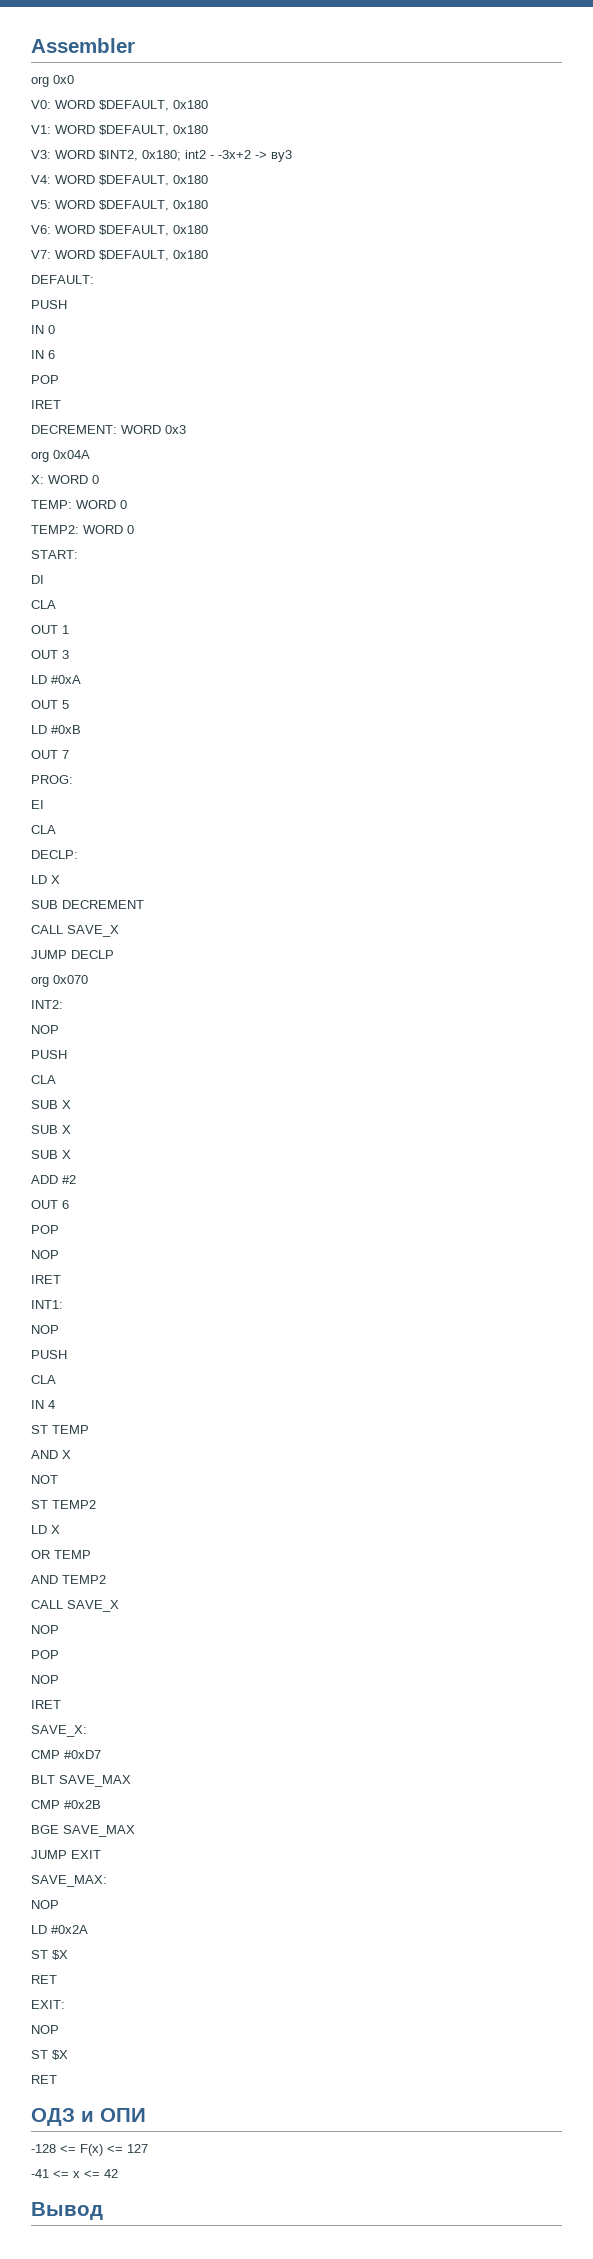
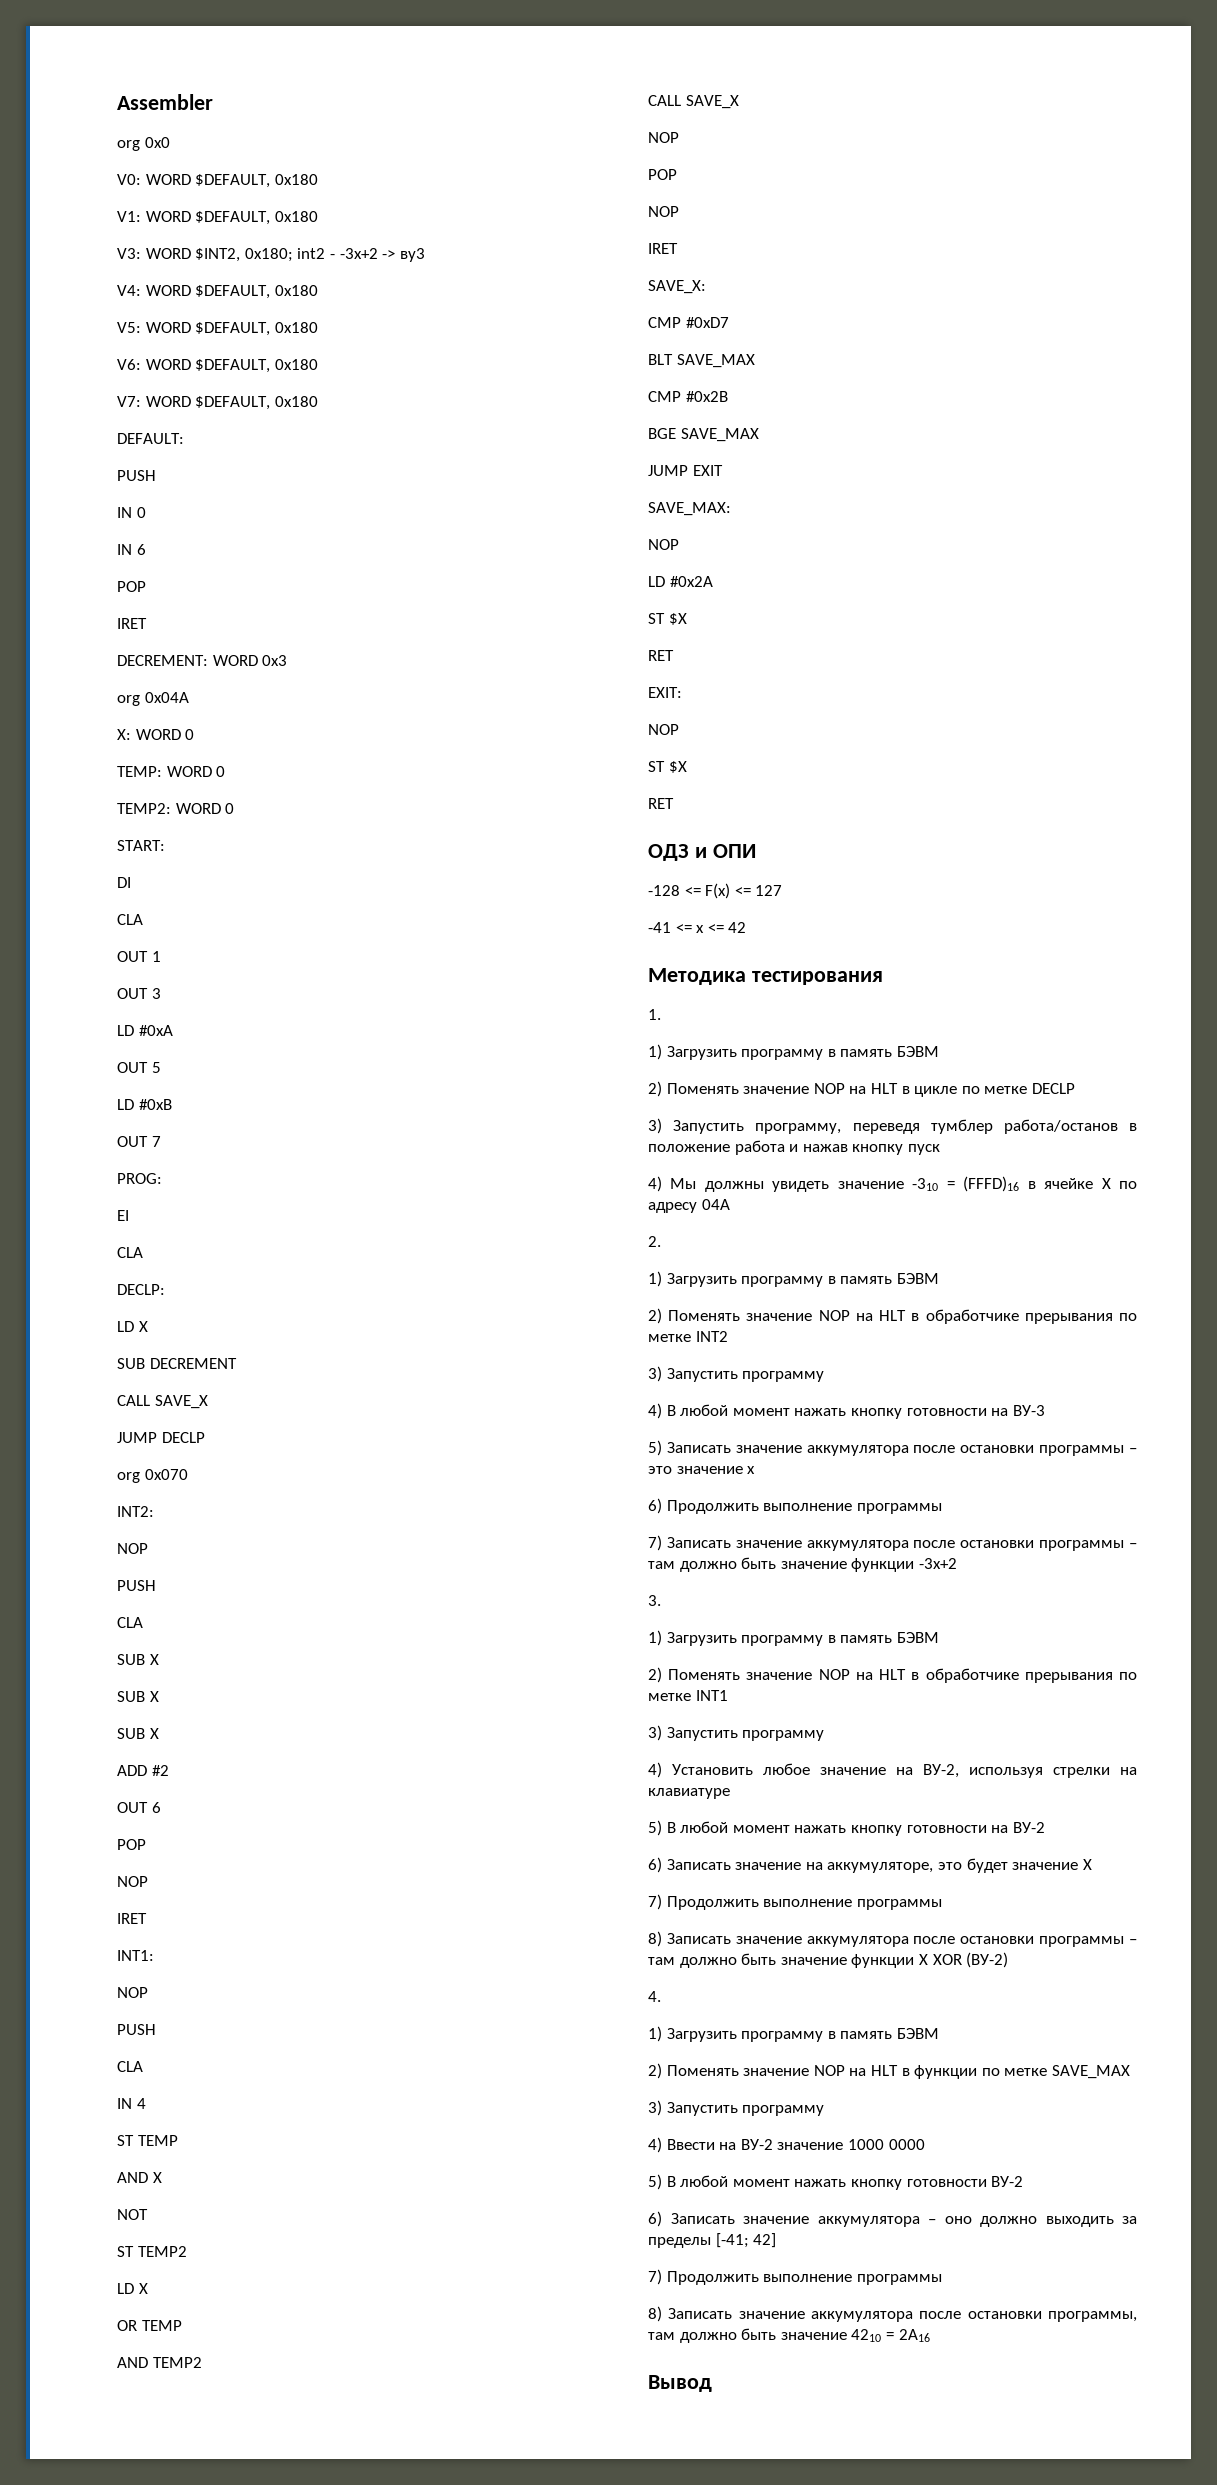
+ Методика тестирования
+ 1.
+ 1) Загрузить программу в память БЭВМ
+ 2) Поменять значение NOP на HLT в цикле по метке DECLP
+ 3) Запустить программу, переведя тумблер работа/останов в положение работа и нажав кнопку пуск
+ 4) Мы должны увидеть значение -310 = (FFFD)16 в ячейке X по адресу 04А
+ 2.
+ 1) Загрузить программу в память БЭВМ
+ 2) Поменять значение NOP на HLT в обработчике прерывания по метке INT2
+ 3) Запустить программу
+ 4) В любой момент нажать кнопку готовности на ВУ-3
+ 5) Записать значение аккумулятора после остановки программы – это значение х
+ 6) Продолжить выполнение программы
+ 7) Записать значение аккумулятора после остановки программы – там должно быть значение функции -3х+2
+ 3.
+ 1) Загрузить программу в память БЭВМ
+ 2) Поменять значение NOP на HLT в обработчике прерывания по метке INT1
+ 3) Запустить программу
+ 4) Установить любое значение на ВУ-2, используя стрелки на клавиатуре
+ 5) В любой момент нажать кнопку готовности на ВУ-2
+ 6) Записать значение на аккумуляторе, это будет значение Х
+ 7) Продолжить выполнение программы
+ 8) Записать значение аккумулятора после остановки программы – там должно быть значение функции Х XOR (ВУ-2)
+ 4.
+ 1) Загрузить программу в память БЭВМ
+ 2) Поменять значение NOP на HLT в функции по метке SAVE_MAX
+ 3) Запустить программу
+ 4) Ввести на ВУ-2 значение 1000 0000
+ 5) В любой момент нажать кнопку готовности ВУ-2
+ 6) Записать значение аккумулятора – оно должно выходить за пределы [-41; 42]
+ 7) Продолжить выполнение программы
+ 8) Записать значение аккумулятора после остановки программы, там должно быть значение 4210 = 2A16

